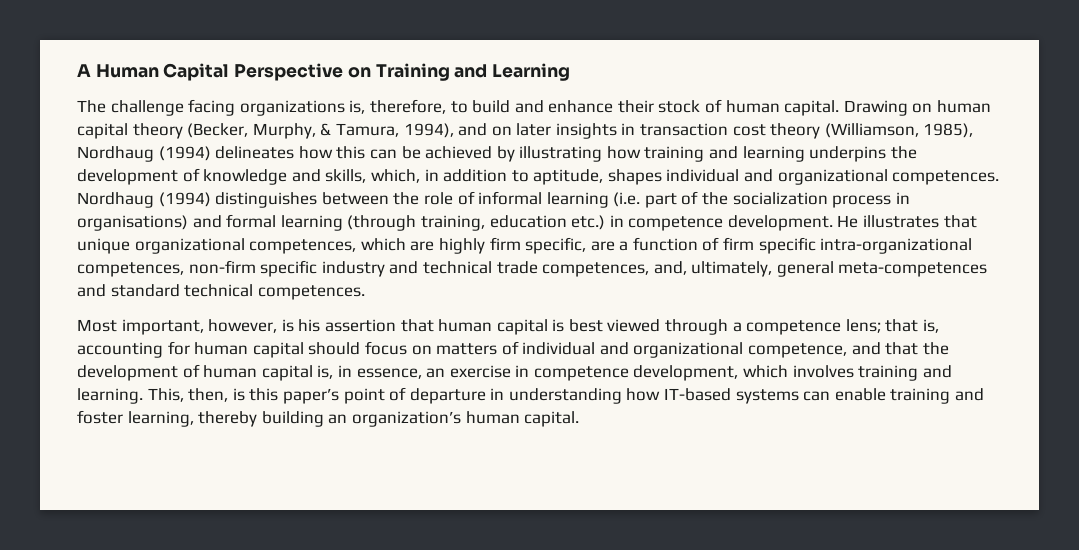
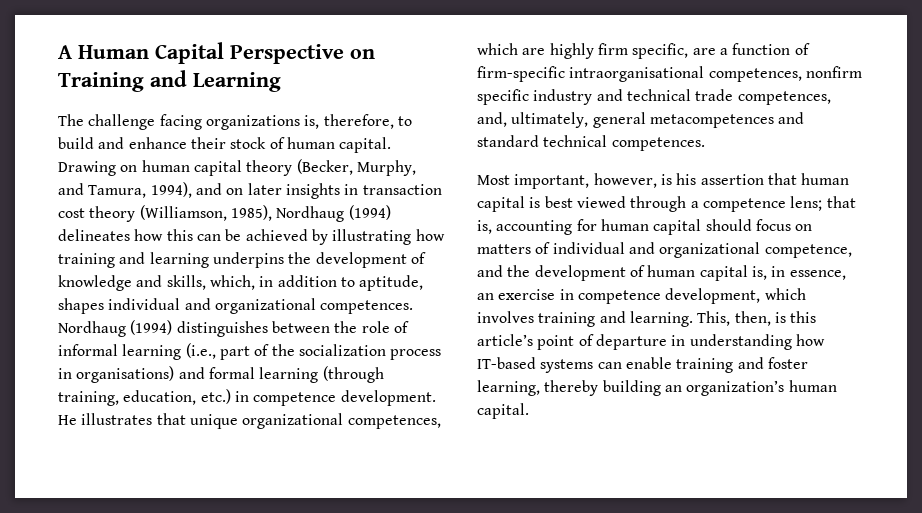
- Drawing on human capital theory (Becker, Murphy, & Tamura, 1994), and on later insights in transaction cost theory (Williamson, 1985), Nordhaug (1994) delineates how this can be achieved by illustrating how training and learning underpins the development of knowledge and skills, which, in addition to aptitude, shapes individual and organizational competences.
+ Drawing on human capital theory (Becker, Murphy, and Tamura, 1994), and on later insights in transaction cost theory (Williamson, 1985), Nordhaug (1994) delineates how this can be achieved by illustrating how training and learning underpins the development of knowledge and skills, which, in addition to aptitude, shapes individual and organizational competences.
- Nordhaug (1994) distinguishes between the role of informal learning (i.e. part of the socialization process in organisations) and formal learning (through training, education etc.) in competence development.
+ Nordhaug (1994) distinguishes between the role of informal learning (i.e., part of the socialization process in organisations) and formal learning (through training, education, etc.) in competence development.
- He illustrates that unique organizational competences, which are highly firm specific, are a function of firm specific intra-organizational competences, non-firm specific industry and technical trade competences, and, ultimately, general meta-competences and standard technical competences.
+ He illustrates that unique organizational competences, which are highly firm specific, are a function of firm-specific intraorganisational competences, nonfirm specific industry and technical trade competences, and, ultimately, general metacompetences and standard technical competences.
- Most important, however, is his assertion that human capital is best viewed through a competence lens; that is, accounting for human capital should focus on matters of individual and organizational competence, and that the development of human capital is, in essence, an exercise in competence development, which involves training and learning.
+ Most important, however, is his assertion that human capital is best viewed through a competence lens; that is, accounting for human capital should focus on matters of individual and organizational competence, and the development of human capital is, in essence, an exercise in competence development, which involves training and learning.
- This, then, is this paper’s point of departure in understanding how IT-based systems can enable training and foster learning, thereby building an organization’s human capital.
+ This, then, is this article’s point of departure in understanding how IT-based systems can enable training and foster learning, thereby building an organization’s human capital.

